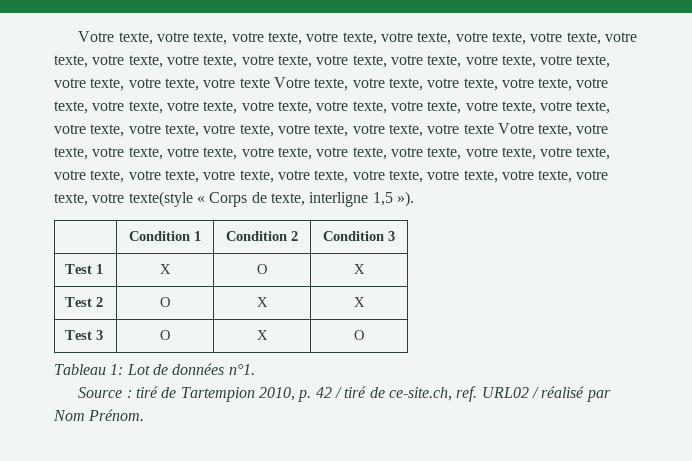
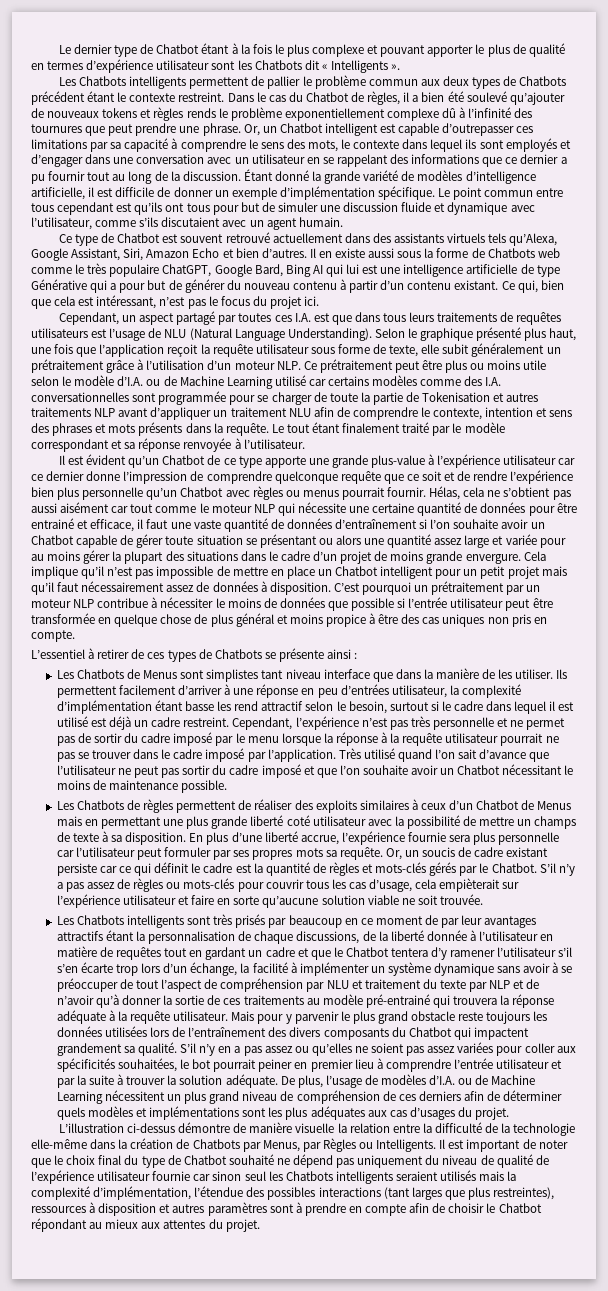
- Votre texte, votre texte, votre texte, votre texte, votre texte, votre texte, votre texte, votre texte, votre texte, votre texte, votre texte, votre texte, votre texte, votre texte, votre texte, votre texte, votre texte, votre texte Votre texte, votre texte, votre texte, votre texte, votre texte, votre texte, votre texte, votre texte, votre texte, votre texte, votre texte, votre texte, votre texte, votre texte, votre texte, votre texte, votre texte, votre texte Votre texte, votre texte, votre texte, votre texte, votre texte, votre texte, votre texte, votre texte, votre texte, votre texte, votre texte, votre texte, votre texte, votre texte, votre texte, votre texte, votre texte, votre texte(style « Corps de texte, interligne 1,5 »).
- | Condition 1 | Condition 2 | Condition 3
- Test 1 | X | O | X
- Test 2 | O | X | X
- Test 3 | O | X | O
- Tableau 1: Lot de données n°1.
- Source : tiré de Tartempion 2010, p. 42 / tiré de ce-site.ch, ref. URL02 / réalisé par Nom Prénom.
+ Le dernier type de Chatbot étant à la fois le plus complexe et pouvant apporter le plus de qualité en termes d’expérience utilisateur sont les Chatbots dit « Intelligents ».
+ Les Chatbots intelligents permettent de pallier le problème commun aux deux types de Chatbots précédent étant le contexte restreint. Dans le cas du Chatbot de règles, il a bien été soulevé qu’ajouter de nouveaux tokens et règles rends le problème exponentiellement complexe dû à l’infinité des tournures que peut prendre une phrase. Or, un Chatbot intelligent est capable d’outrepasser ces limitations par sa capacité à comprendre le sens des mots, le contexte dans lequel ils sont employés et d’engager dans une conversation avec un utilisateur en se rappelant des informations que ce dernier a pu fournir tout au long de la discussion. Étant donné la grande variété de modèles d’intelligence artificielle, il est difficile de donner un exemple d’implémentation spécifique. Le point commun entre tous cependant est qu’ils ont tous pour but de simuler une discussion fluide et dynamique avec l’utilisateur, comme s’ils discutaient avec un agent humain.
+ Ce type de Chatbot est souvent retrouvé actuellement dans des assistants virtuels tels qu’Alexa, Google Assistant, Siri, Amazon Echo et bien d’autres. Il en existe aussi sous la forme de Chatbots web comme le très populaire ChatGPT, Google Bard, Bing AI qui lui est une intelligence artificielle de type Générative qui a pour but de générer du nouveau contenu à partir d’un contenu existant. Ce qui, bien que cela est intéressant, n’est pas le focus du projet ici.
+ Cependant, un aspect partagé par toutes ces I.A. est que dans tous leurs traitements de requêtes utilisateurs est l’usage de NLU (Natural Language Understanding). Selon le graphique présenté plus haut, une fois que l’application reçoit la requête utilisateur sous forme de texte, elle subit généralement un prétraitement grâce à l’utilisation d’un moteur NLP. Ce prétraitement peut être plus ou moins utile selon le modèle d’I.A. ou de Machine Learning utilisé car certains modèles comme des I.A. conversationnelles sont programmée pour se charger de toute la partie de Tokenisation et autres traitements NLP avant d’appliquer un traitement NLU afin de comprendre le contexte, intention et sens des phrases et mots présents dans la requête. Le tout étant finalement traité par le modèle correspondant et sa réponse renvoyée à l’utilisateur.
+ Il est évident qu’un Chatbot de ce type apporte une grande plus-value à l’expérience utilisateur car ce dernier donne l’impression de comprendre quelconque requête que ce soit et de rendre l’expérience bien plus personnelle qu’un Chatbot avec règles ou menus pourrait fournir. Hélas, cela ne s’obtient pas aussi aisément car tout comme le moteur NLP qui nécessite une certaine quantité de données pour être entrainé et efficace, il faut une vaste quantité de données d’entraînement si l’on souhaite avoir un Chatbot capable de gérer toute situation se présentant ou alors une quantité assez large et variée pour au moins gérer la plupart des situations dans le cadre d’un projet de moins grande envergure. Cela implique qu’il n’est pas impossible de mettre en place un Chatbot intelligent pour un petit projet mais qu’il faut nécessairement assez de données à disposition. C’est pourquoi un prétraitement par un moteur NLP contribue à nécessiter le moins de données que possible si l’entrée utilisateur peut être transformée en quelque chose de plus général et moins propice à être des cas uniques non pris en compte.
+ L’essentiel à retirer de ces types de Chatbots se présente ainsi :
+ Les Chatbots de Menus sont simplistes tant niveau interface que dans la manière de les utiliser. Ils permettent facilement d’arriver à une réponse en peu d’entrées utilisateur, la complexité d’implémentation étant basse les rend attractif selon le besoin, surtout si le cadre dans lequel il est utilisé est déjà un cadre restreint. Cependant, l’expérience n’est pas très personnelle et ne permet pas de sortir du cadre imposé par le menu lorsque la réponse à la requête utilisateur pourrait ne pas se trouver dans le cadre imposé par l’application. Très utilisé quand l’on sait d’avance que l’utilisateur ne peut pas sortir du cadre imposé et que l’on souhaite avoir un Chatbot nécessitant le moins de maintenance possible.
+ Les Chatbots de règles permettent de réaliser des exploits similaires à ceux d’un Chatbot de Menus mais en permettant une plus grande liberté coté utilisateur avec la possibilité de mettre un champs de texte à sa disposition. En plus d’une liberté accrue, l’expérience fournie sera plus personnelle car l’utilisateur peut formuler par ses propres mots sa requête. Or, un soucis de cadre existant persiste car ce qui définit le cadre est la quantité de règles et mots-clés gérés par le Chatbot. S’il n’y a pas assez de règles ou mots-clés pour couvrir tous les cas d’usage, cela empièterait sur l’expérience utilisateur et faire en sorte qu’aucune solution viable ne soit trouvée.
+ Les Chatbots intelligents sont très prisés par beaucoup en ce moment de par leur avantages attractifs étant la personnalisation de chaque discussions, de la liberté donnée à l’utilisateur en matière de requêtes tout en gardant un cadre et que le Chatbot tentera d’y ramener l’utilisateur s’il s’en écarte trop lors d’un échange, la facilité à implémenter un système dynamique sans avoir à se préoccuper de tout l’aspect de compréhension par NLU et traitement du texte par NLP et de n’avoir qu’à donner la sortie de ces traitements au modèle pré-entrainé qui trouvera la réponse adéquate à la requête utilisateur. Mais pour y parvenir le plus grand obstacle reste toujours les données utilisées lors de l’entraînement des divers composants du Chatbot qui impactent grandement sa qualité. S’il n’y en a pas assez ou qu’elles ne soient pas assez variées pour coller aux spécificités souhaitées, le bot pourrait peiner en premier lieu à comprendre l’entrée utilisateur et par la suite à trouver la solution adéquate. De plus, l’usage de modèles d’I.A. ou de Machine Learning nécessitent un plus grand niveau de compréhension de ces derniers afin de déterminer quels modèles et implémentations sont les plus adéquates aux cas d’usages du projet.
+ L’illustration ci-dessus démontre de manière visuelle la relation entre la difficulté de la technologie elle-même dans la création de Chatbots par Menus, par Règles ou Intelligents. Il est important de noter que le choix final du type de Chatbot souhaité ne dépend pas uniquement du niveau de qualité de l’expérience utilisateur fournie car sinon seul les Chatbots intelligents seraient utilisés mais la complexité d’implémentation, l’étendue des possibles interactions (tant larges que plus restreintes), ressources à disposition et autres paramètres sont à prendre en compte afin de choisir le Chatbot répondant au mieux aux attentes du projet.

